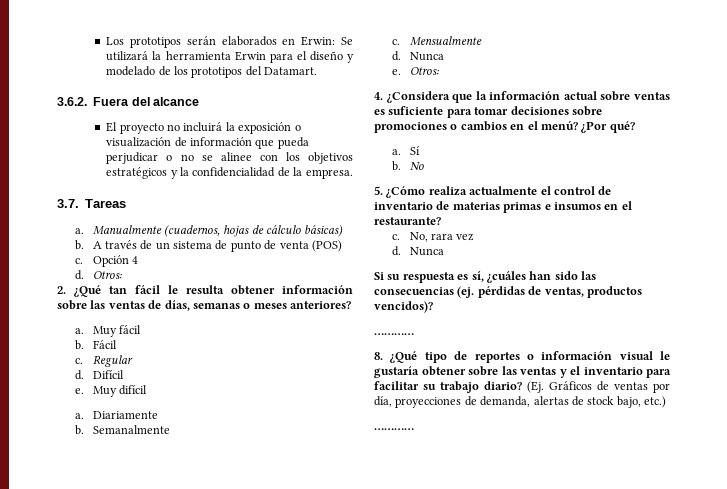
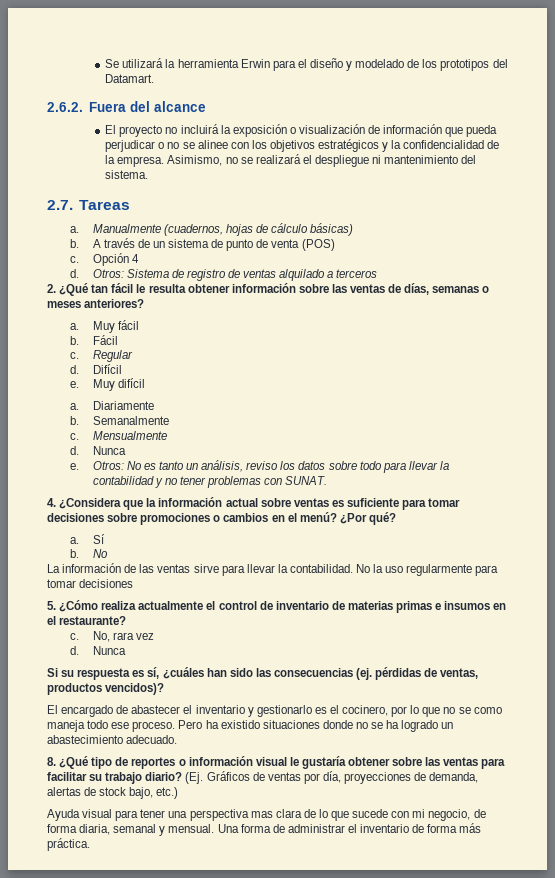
- Los prototipos serán elaborados en Erwin: Se utilizará la herramienta Erwin para el diseño y modelado de los prototipos del Datamart.
+ Se utilizará la herramienta Erwin para el diseño y modelado de los prototipos del Datamart.
- 3.6.2. Fuera del alcance
+ 2.6.2. Fuera del alcance
- El proyecto no incluirá la exposición o visualización de información que pueda perjudicar o no se alinee con los objetivos estratégicos y la confidencialidad de la empresa.
- 3.7. Tareas
+ El proyecto no incluirá la exposición o visualización de información que pueda perjudicar o no se alinee con los objetivos estratégicos y la confidencialidad de la empresa. Asimismo, no se realizará el despliegue ni mantenimiento del sistema.
+ 2.7. Tareas
- d. Otros:
+ d. Otros: Sistema de registro de ventas alquilado a terceros
- e. Otros:
+ e. Otros: No es tanto un análisis, reviso los datos sobre todo para llevar la contabilidad y no tener problemas con SUNAT.
+ La información de las ventas sirve para llevar la contabilidad. No la uso regularmente para tomar decisiones
  Si su respuesta es sí, ¿cuáles han sido las consecuencias (ej. pérdidas de ventas, productos vencidos)?
- …………
+ El encargado de abastecer el inventario y gestionarlo es el cocinero, por lo que no se como maneja todo ese proceso. Pero ha existido situaciones donde no se ha logrado un abastecimiento adecuado.
- 8. ¿Qué tipo de reportes o información visual le gustaría obtener sobre las ventas y el inventario para facilitar su trabajo diario?
+ 8. ¿Qué tipo de reportes o información visual le gustaría obtener sobre las ventas para facilitar su trabajo diario?
  (Ej. Gráficos de ventas por día, proyecciones de demanda, alertas de stock bajo, etc.)
- …………
+ Ayuda visual para tener una perspectiva mas clara de lo que sucede con mi negocio, de forma diaria, semanal y mensual. Una forma de administrar el inventario de forma más práctica.

